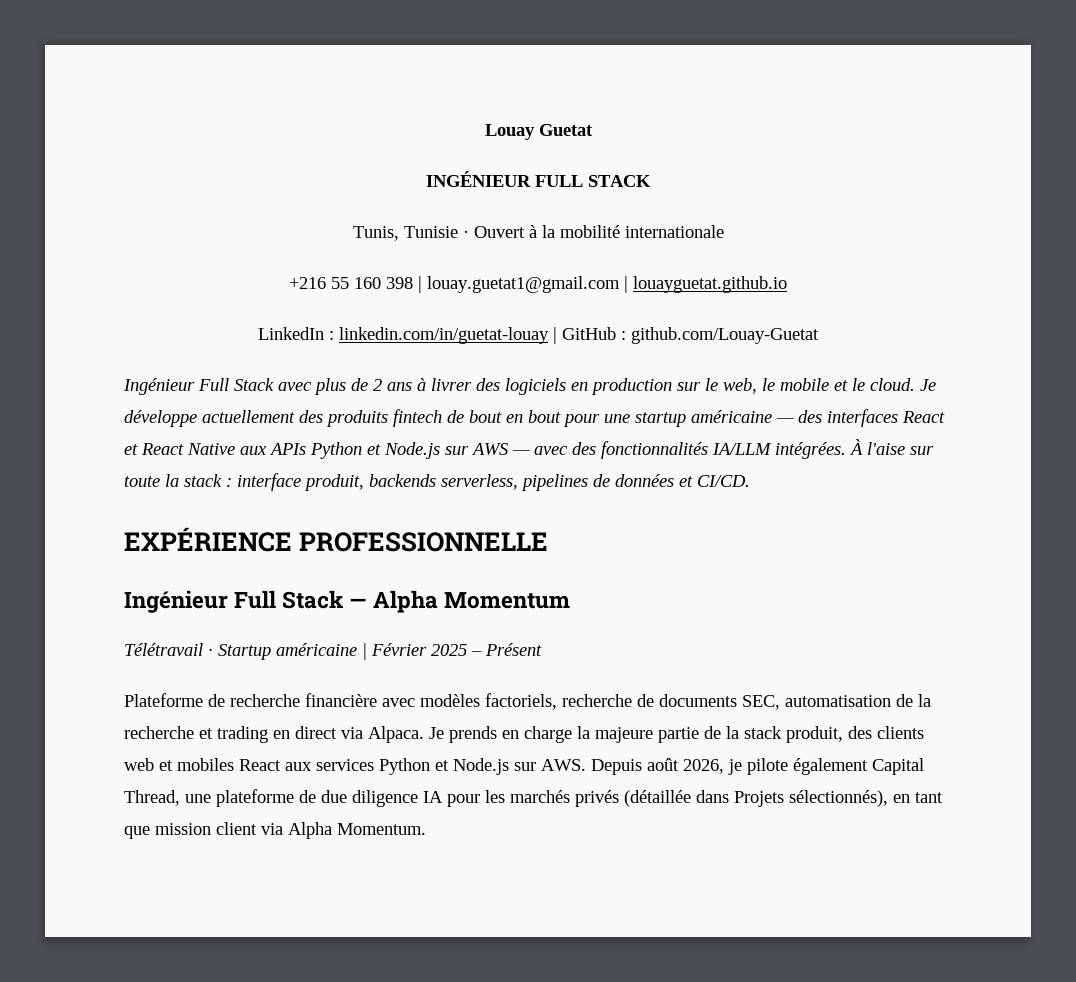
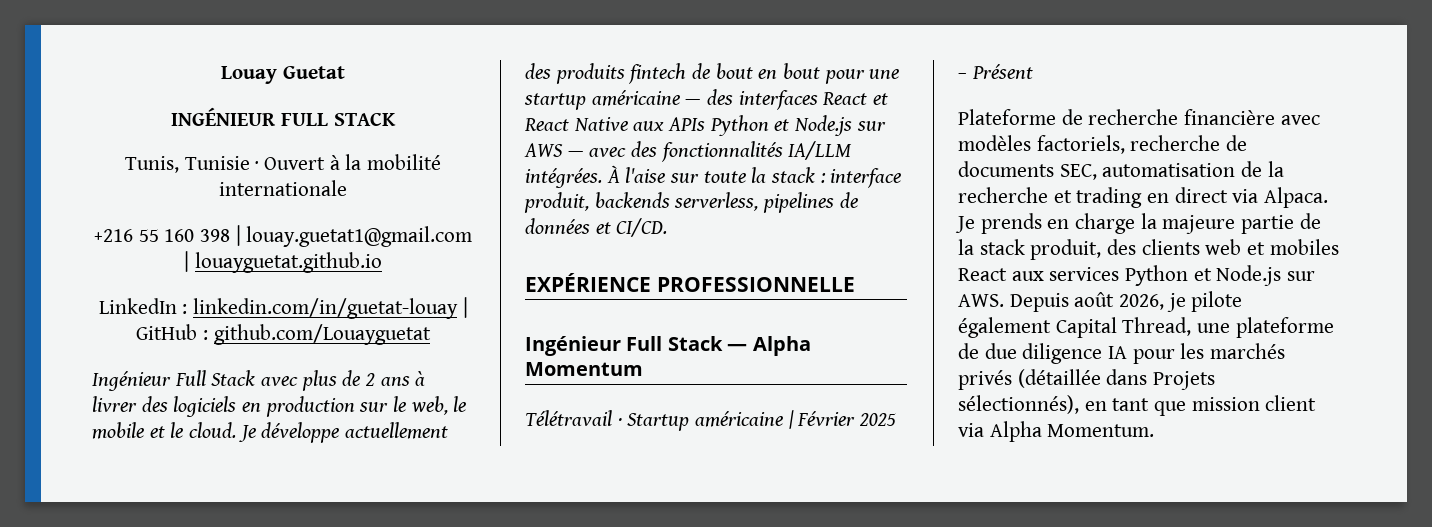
- LinkedIn : linkedin.com/in/guetat-louay | GitHub : github.com/Louay-Guetat
+ LinkedIn : linkedin.com/in/guetat-louay | GitHub : github.com/Louayguetat

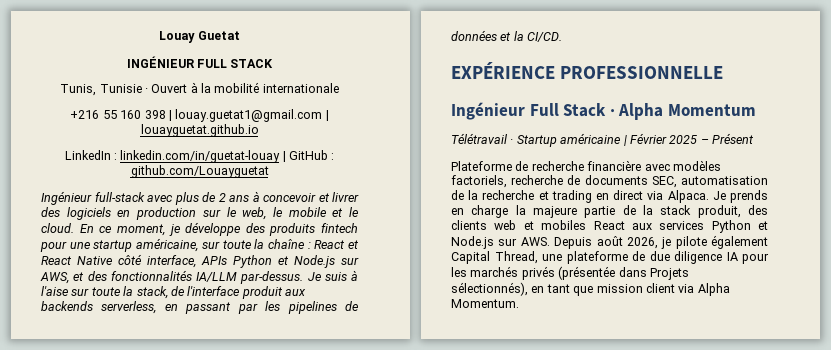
- Ingénieur Full Stack avec plus de 2 ans à livrer des logiciels en production sur le web, le mobile et le cloud.
+ Ingénieur full-stack avec plus de 2 ans à concevoir et livrer des logiciels en production sur le web, le mobile et le cloud.
- Je développe actuellement des produits fintech de bout en bout pour une startup américaine — des interfaces React et React Native aux APIs Python et Node.js sur AWS — avec des fonctionnalités IA/LLM intégrées. À l'aise sur toute la stack : interface produit, backends serverless, pipelines de données et CI/CD.
+ En ce moment, je développe des produits fintech pour une startup américaine, sur toute la chaîne : React et React Native côté interface, APIs Python et Node.js sur AWS, et des fonctionnalités IA/LLM par-dessus. Je suis à l'aise sur toute la stack, de l'interface produit aux backends serverless, en passant par les pipelines de données et la CI/CD.
- Ingénieur Full Stack — Alpha Momentum
+ Ingénieur Full Stack · Alpha Momentum
- Je prends en charge la majeure partie de la stack produit, des clients web et mobiles React aux services Python et Node.js sur AWS. Depuis août 2026, je pilote également Capital Thread, une plateforme de due diligence IA pour les marchés privés (détaillée dans Projets sélectionnés), en tant que mission client via Alpha Momentum.
+ Je prends en charge la majeure partie de la stack produit, des clients web et mobiles React aux services Python et Node.js sur AWS. Depuis août 2026, je pilote également Capital Thread, une plateforme de due diligence IA pour les marchés privés (présentée dans Projets sélectionnés), en tant que mission client via Alpha Momentum.

